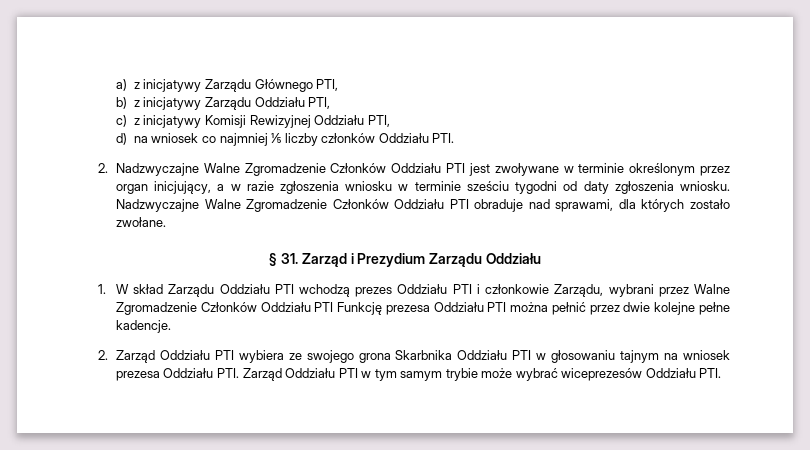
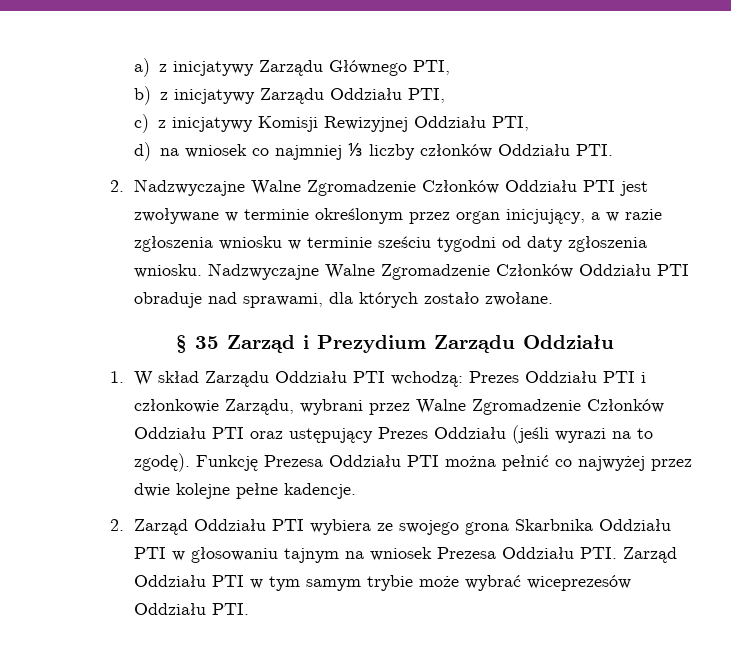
- d) na wniosek co najmniej ⅕ liczby członków Oddziału PTI.
+ d) na wniosek co najmniej ⅓ liczby członków Oddziału PTI.
- § 31. Zarząd i Prezydium Zarządu Oddziału
+ § 35 Zarząd i Prezydium Zarządu Oddziału
- 1. W skład Zarządu Oddziału PTI wchodzą prezes Oddziału PTI i członkowie Zarządu, wybrani przez Walne Zgromadzenie Członków Oddziału PTI Funkcję prezesa Oddziału PTI można pełnić przez dwie kolejne pełne kadencje.
+ 1. W skład Zarządu Oddziału PTI wchodzą: Prezes Oddziału PTI i członkowie Zarządu, wybrani przez Walne Zgromadzenie Członków Oddziału PTI oraz ustępujący Prezes Oddziału (jeśli wyrazi na to zgodę). Funkcję Prezesa Oddziału PTI można pełnić co najwyżej przez dwie kolejne pełne kadencje.
- 2. Zarząd Oddziału PTI wybiera ze swojego grona Skarbnika Oddziału PTI w głosowaniu tajnym na wniosek prezesa Oddziału PTI. Zarząd Oddziału PTI w tym samym trybie może wybrać wiceprezesów Oddziału PTI.
+ 2. Zarząd Oddziału PTI wybiera ze swojego grona Skarbnika Oddziału PTI w głosowaniu tajnym na wniosek Prezesa Oddziału PTI. Zarząd Oddziału PTI w tym samym trybie może wybrać wiceprezesów Oddziału PTI.

